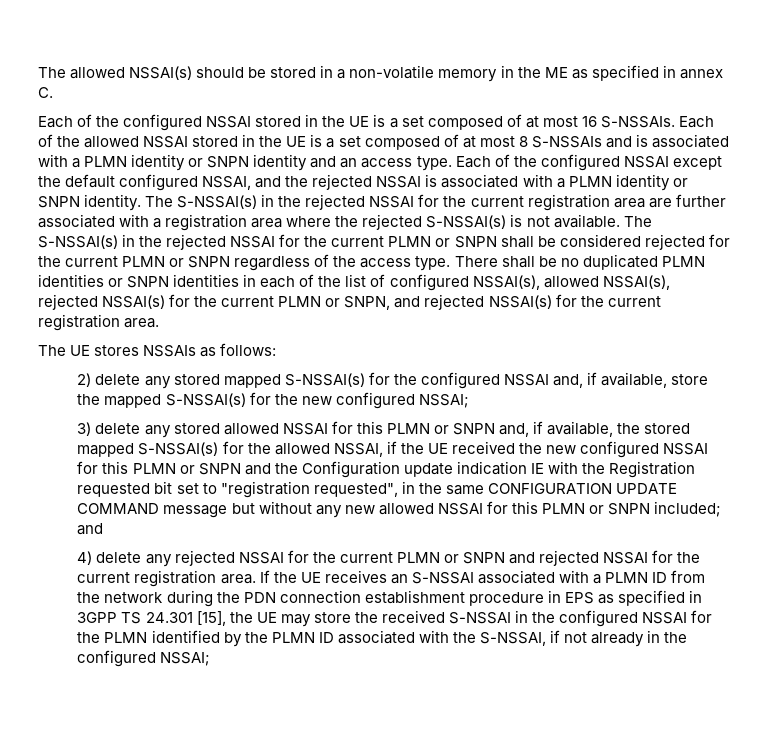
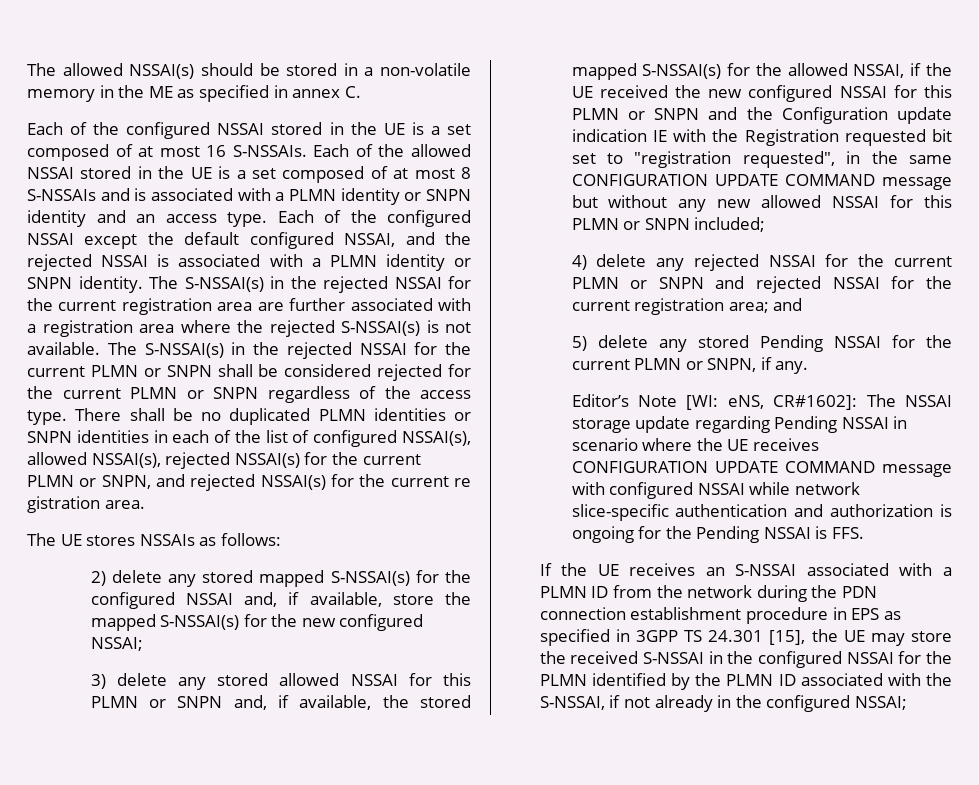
- There shall be no duplicated PLMN identities or SNPN identities in each of the list of configured NSSAI(s), allowed NSSAI(s), rejected NSSAI(s) for the current PLMN or SNPN, and rejected NSSAI(s) for the current registration area.
+ There shall be no duplicated PLMN identities or SNPN identities in each of the list of configured NSSAI(s), allowed NSSAI(s), rejected NSSAI(s) for the current PLMN or SNPN, and rejected NSSAI(s) for the current re gistration area.
- 3) delete any stored allowed NSSAI for this PLMN or SNPN and, if available, the stored mapped S-NSSAI(s) for the allowed NSSAI, if the UE received the new configured NSSAI for this PLMN or SNPN and the Configuration update indication IE with the Registration requested bit set to "registration requested", in the same CONFIGURATION UPDATE COMMAND message but without any new allowed NSSAI for this PLMN or SNPN included; and
+ 3) delete any stored allowed NSSAI for this PLMN or SNPN and, if available, the stored mapped S-NSSAI(s) for the allowed NSSAI, if the UE received the new configured NSSAI for this PLMN or SNPN and the Configuration update indication IE with the Registration requested bit set to "registration requested", in the same CONFIGURATION UPDATE COMMAND message but without any new allowed NSSAI for this PLMN or SNPN included;
- 4) delete any rejected NSSAI for the current PLMN or SNPN and rejected NSSAI for the current registration area. If the UE receives an S-NSSAI associated with a PLMN ID from the network during the PDN connection establishment procedure in EPS as specified in 3GPP TS 24.301 [15], the UE may store the received S-NSSAI in the configured NSSAI for the PLMN identified by the PLMN ID associated with the S-NSSAI, if not already in the configured NSSAI;
+ 4) delete any rejected NSSAI for the current PLMN or SNPN and rejected NSSAI for the current registration area; and
+ 5) delete any stored Pending NSSAI for the current PLMN or SNPN, if any.
+ Editor’s Note [WI: eNS, CR#1602]: The NSSAI storage update regarding Pending NSSAI in scenario where the UE receives CONFIGURATION UPDATE COMMAND message with configured NSSAI while network slice-specific authentication and authorization is ongoing for the Pending NSSAI is FFS.
+ If the UE receives an S-NSSAI associated with a PLMN ID from the network during the PDN connection establishment procedure in EPS as specified in 3GPP TS 24.301 [15], the UE may store the received S-NSSAI in the configured NSSAI for the PLMN identified by the PLMN ID associated with the S-NSSAI, if not already in the configured NSSAI;

